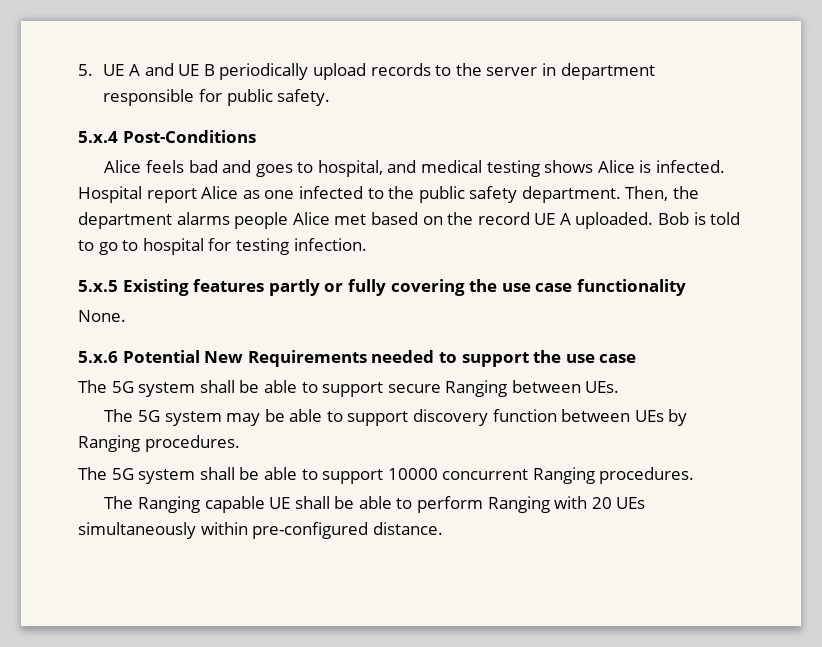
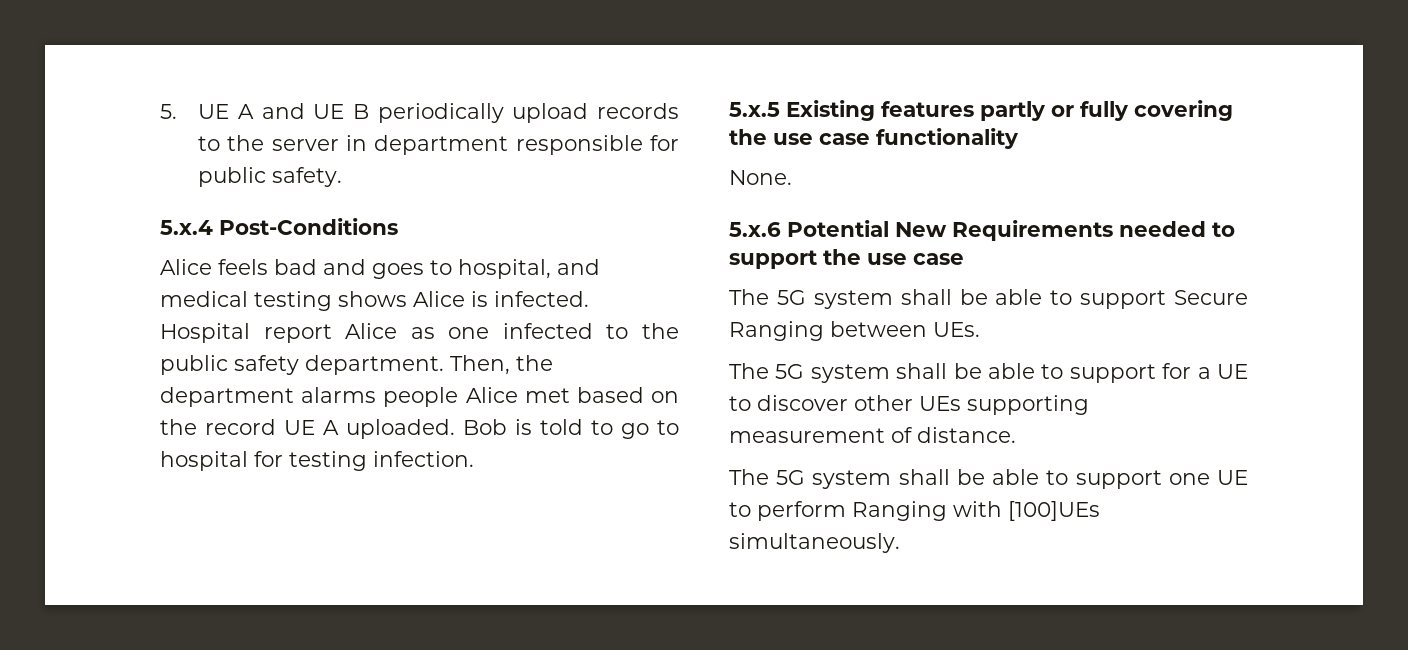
- The 5G system shall be able to support secure Ranging between UEs.
+ The 5G system shall be able to support Secure Ranging between UEs.
- The 5G system may be able to support discovery function between UEs by Ranging procedures.
- The 5G system shall be able to support 10000 concurrent Ranging procedures.
- The Ranging capable UE shall be able to perform Ranging with 20 UEs simultaneously within pre-configured distance.
+ The 5G system shall be able to support for a UE to discover other UEs supporting measurement of distance.
+ The 5G system shall be able to support one UE to perform Ranging with [100]UEs simultaneously.

